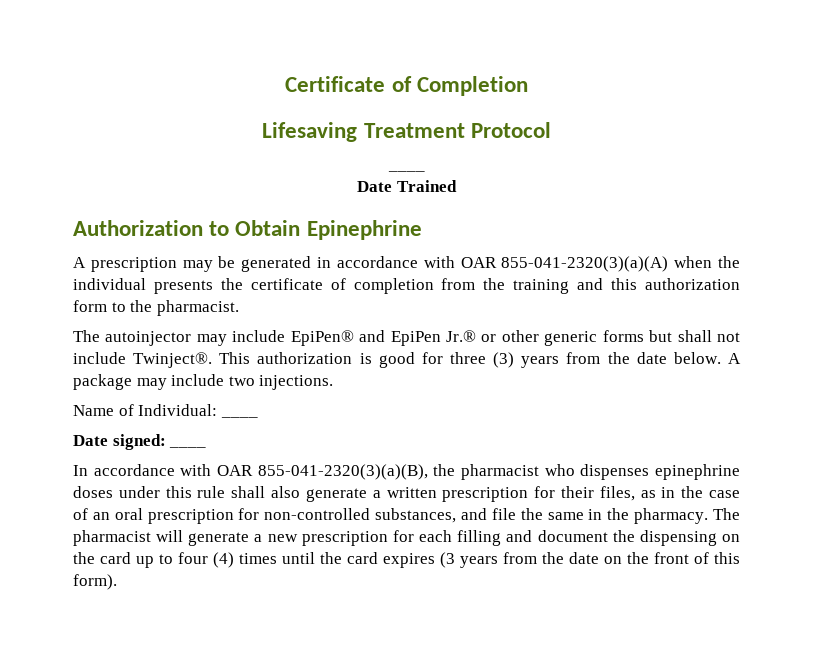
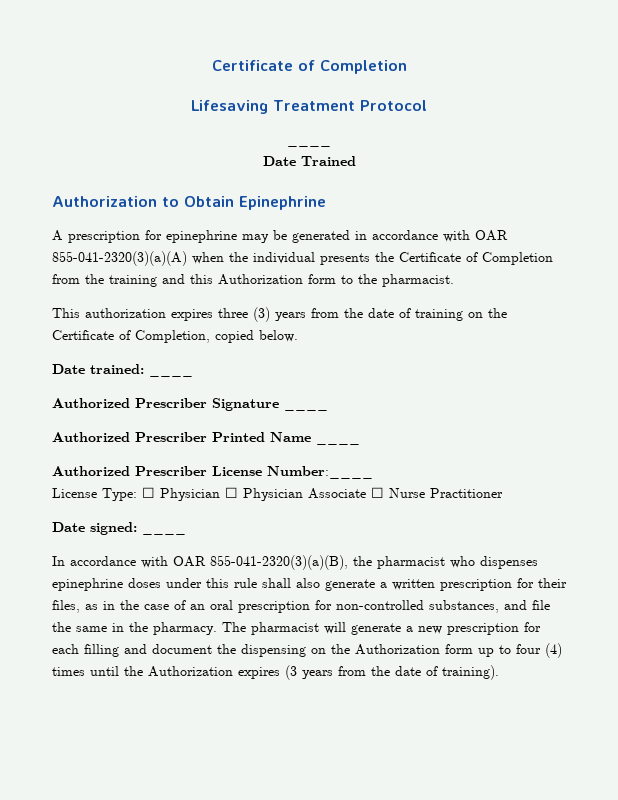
- A prescription may be generated in accordance with OAR 855-041-2320(3)(a)(A) when the individual presents the certificate of completion from the training and this authorization form to the pharmacist.
+ A prescription for epinephrine may be generated in accordance with OAR 855-041-2320(3)(a)(A) when the individual presents the Certificate of Completion from the training and this Authorization form to the pharmacist.
- The autoinjector may include EpiPen® and EpiPen Jr.® or other generic forms but shall not include Twinject®. This authorization is good for three (3) years from the date below. A package may include two injections.
- Name of Individual: ____
+ This authorization expires three (3) years from the date of training on the Certificate of Completion, copied below.
+ Date trained: ____
+ Authorized Prescriber Signature ____
+ Authorized Prescriber Printed Name ____
+ Authorized Prescriber License Number:____
+ License Type: ☐ Physician ☐ Physician Associate ☐ Nurse Practitioner
- The pharmacist will generate a new prescription for each filling and document the dispensing on the card up to four (4) times until the card expires (3 years from the date on the front of this form).
+ The pharmacist will generate a new prescription for each filling and document the dispensing on the Authorization form up to four (4) times until the Authorization expires (3 years from the date of training).

